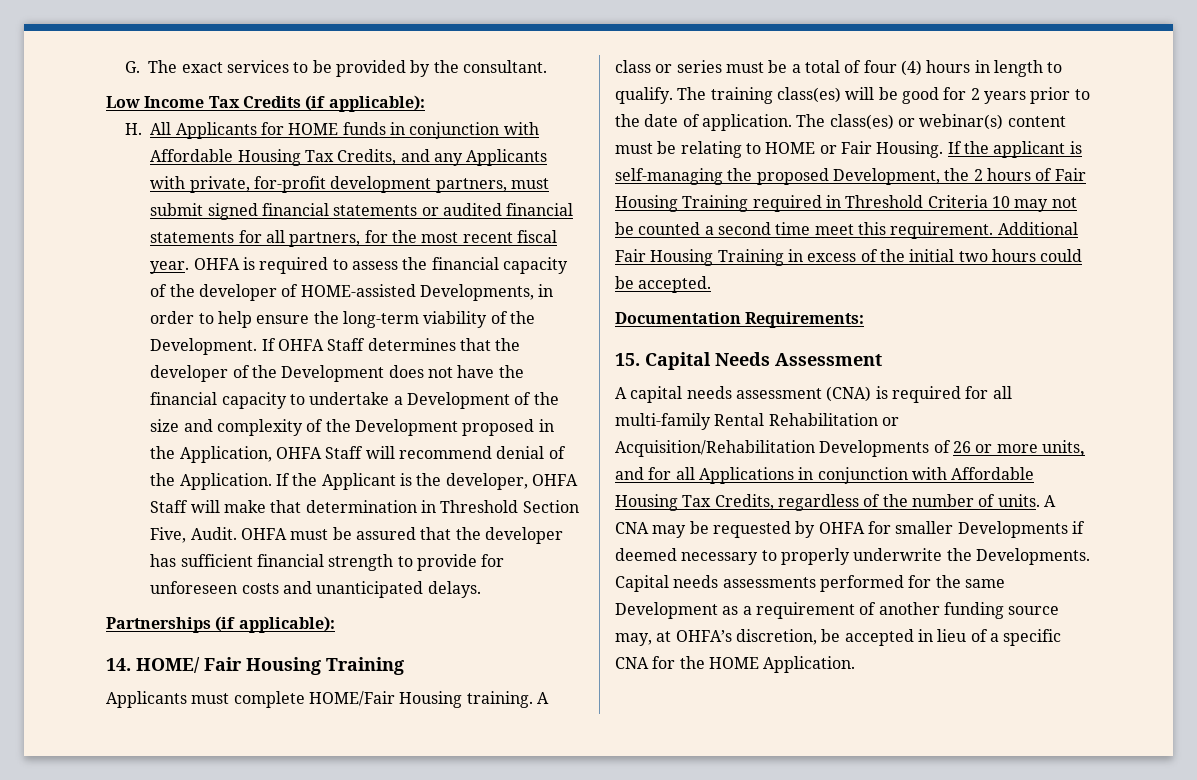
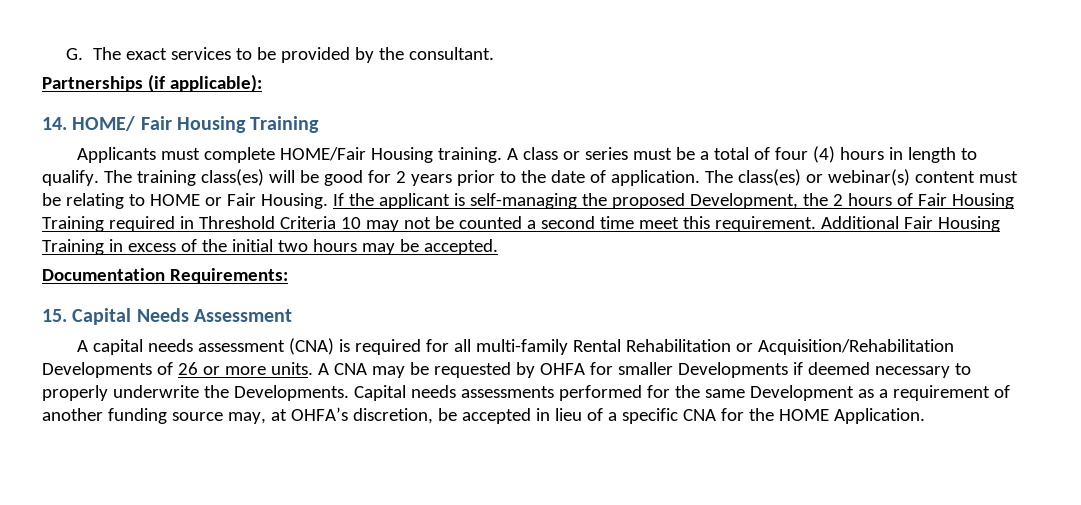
- Low Income Tax Credits (if applicable):
- H. All Applicants for HOME funds in conjunction with Affordable Housing Tax Credits, and any Applicants with private, for-profit development partners, must submit signed financial statements or audited financial statements for all partners, for the most recent fiscal year. OHFA is required to assess the financial capacity of the developer of HOME-assisted Developments, in order to help ensure the long-term viability of the Development. If OHFA Staff determines that the developer of the Development does not have the financial capacity to undertake a Development of the size and complexity of the Development proposed in the Application, OHFA Staff will recommend denial of the Application. If the Applicant is the developer, OHFA Staff will make that determination in Threshold Section Five, Audit. OHFA must be assured that the developer has sufficient financial strength to provide for unforeseen costs and unanticipated delays.
- Additional Fair Housing Training in excess of the initial two hours could be accepted.
+ Additional Fair Housing Training in excess of the initial two hours may be accepted.
- A capital needs assessment (CNA) is required for all multi-family Rental Rehabilitation or Acquisition/Rehabilitation Developments of 26 or more units, and for all Applications in conjunction with Affordable Housing Tax Credits, regardless of the number of units.
+ A capital needs assessment (CNA) is required for all multi-family Rental Rehabilitation or Acquisition/Rehabilitation Developments of 26 or more units.

